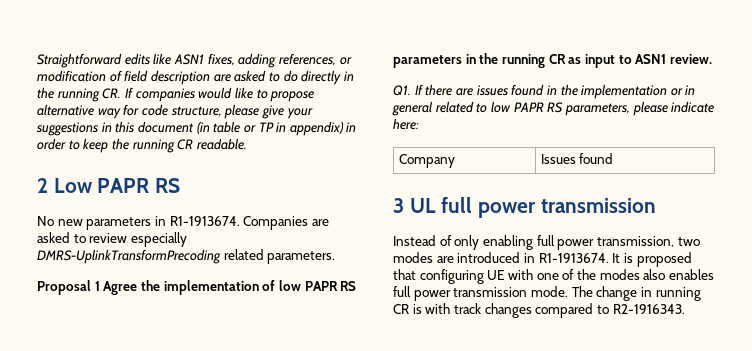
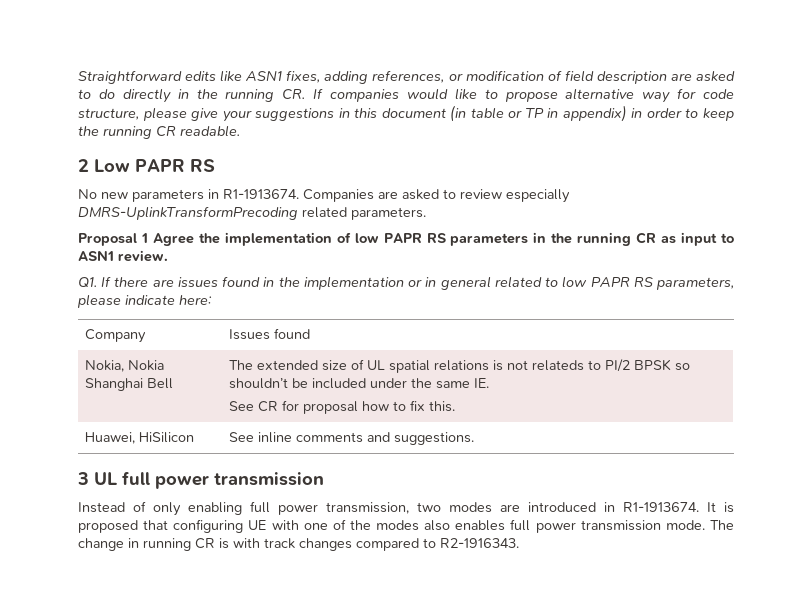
+ Nokia, Nokia Shanghai Bell | The extended size of UL spatial relations is not relateds to PI/2 BPSK so shouldn’t be included under the same IE.
+ See CR for proposal how to fix this.
+ Huawei, HiSilicon | See inline comments and suggestions.

